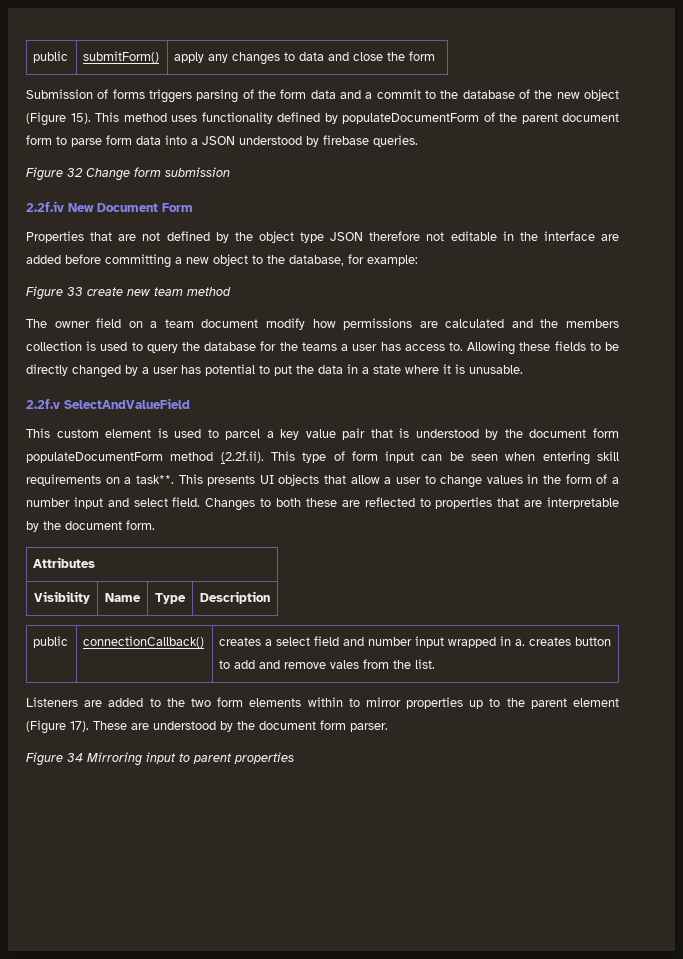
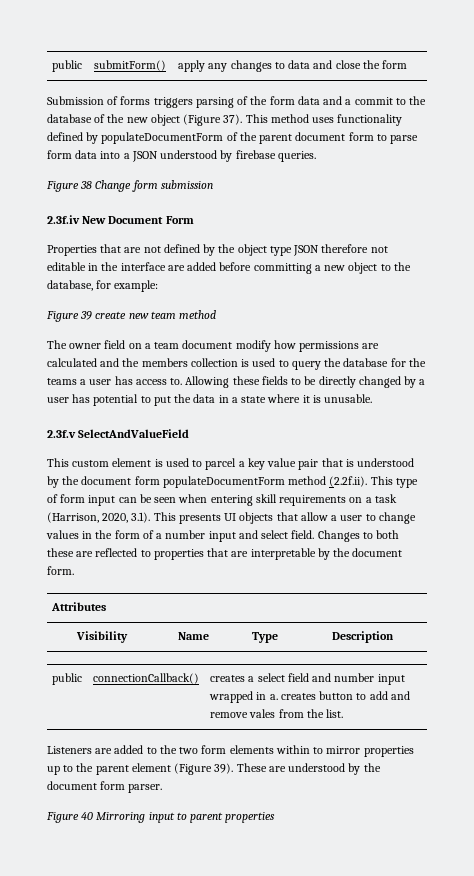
- Submission of forms triggers parsing of the form data and a commit to the database of the new object (Figure 15).
+ Submission of forms triggers parsing of the form data and a commit to the database of the new object (Figure 37).
- Figure 32 Change form submission
+ Figure 38 Change form submission
- 2.2f.iv New Document Form
+ 2.3f.iv New Document Form
- Figure 33 create new team method
+ Figure 39 create new team method
- 2.2f.v SelectAndValueField
+ 2.3f.v SelectAndValueField
- This custom element is used to parcel a key value pair that is understood by the document form populateDocumentForm method (2.2f.ii). This type of form input can be seen when entering skill requirements on a task**. This presents UI objects that allow a user to change values in the form of a number input and select field.
+ This custom element is used to parcel a key value pair that is understood by the document form populateDocumentForm method (2.2f.ii). This type of form input can be seen when entering skill requirements on a task (Harrison, 2020, 3.1). This presents UI objects that allow a user to change values in the form of a number input and select field.
- Listeners are added to the two form elements within to mirror properties up to the parent element (Figure 17).
+ Listeners are added to the two form elements within to mirror properties up to the parent element (Figure 39).
- Figure 34 Mirroring input to parent properties
+ Figure 40 Mirroring input to parent properties

